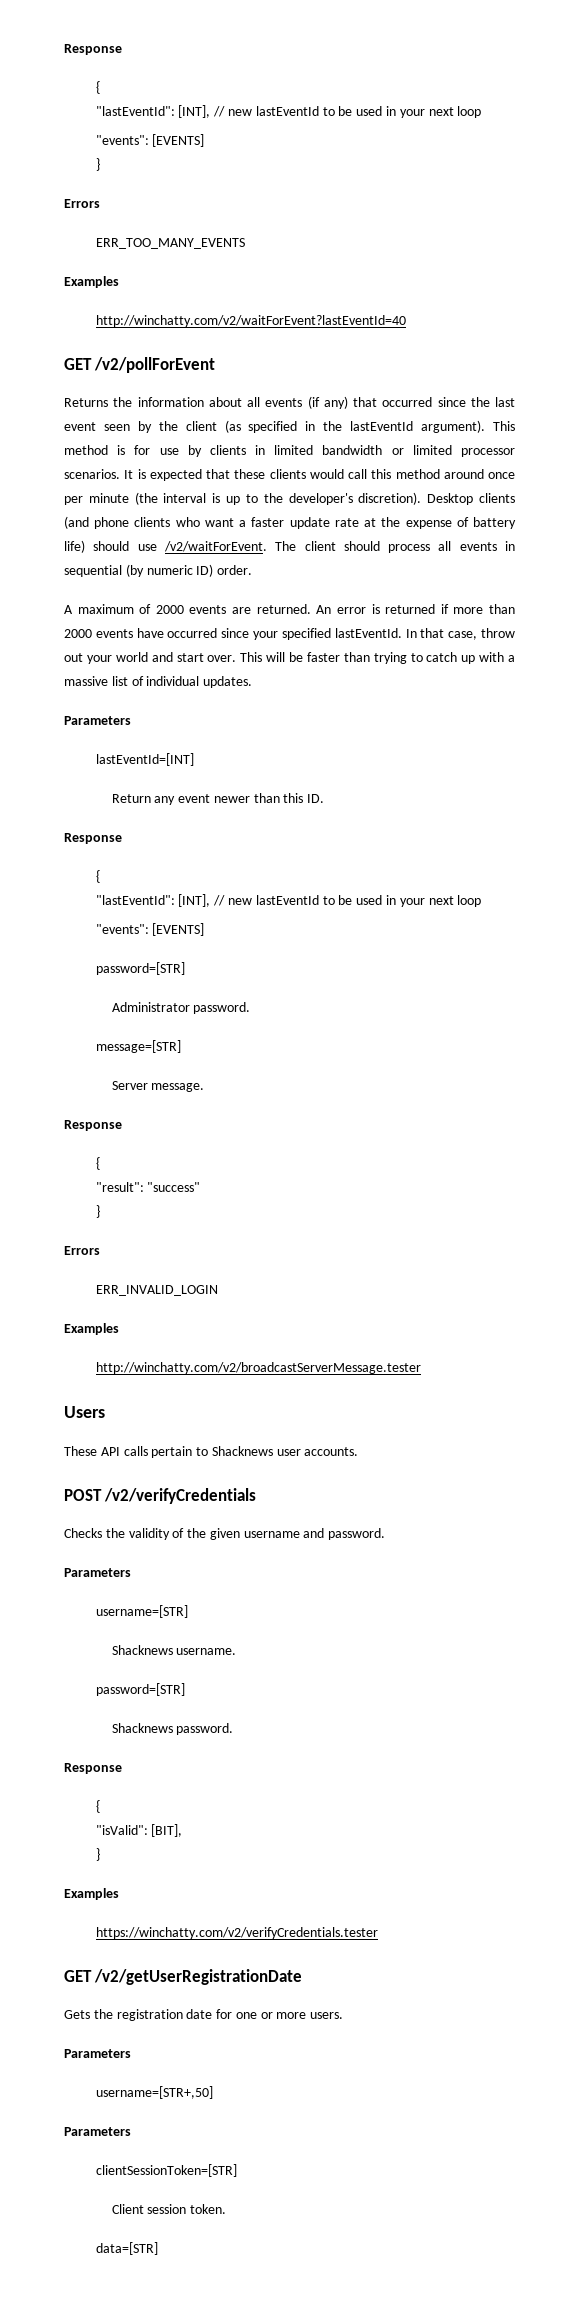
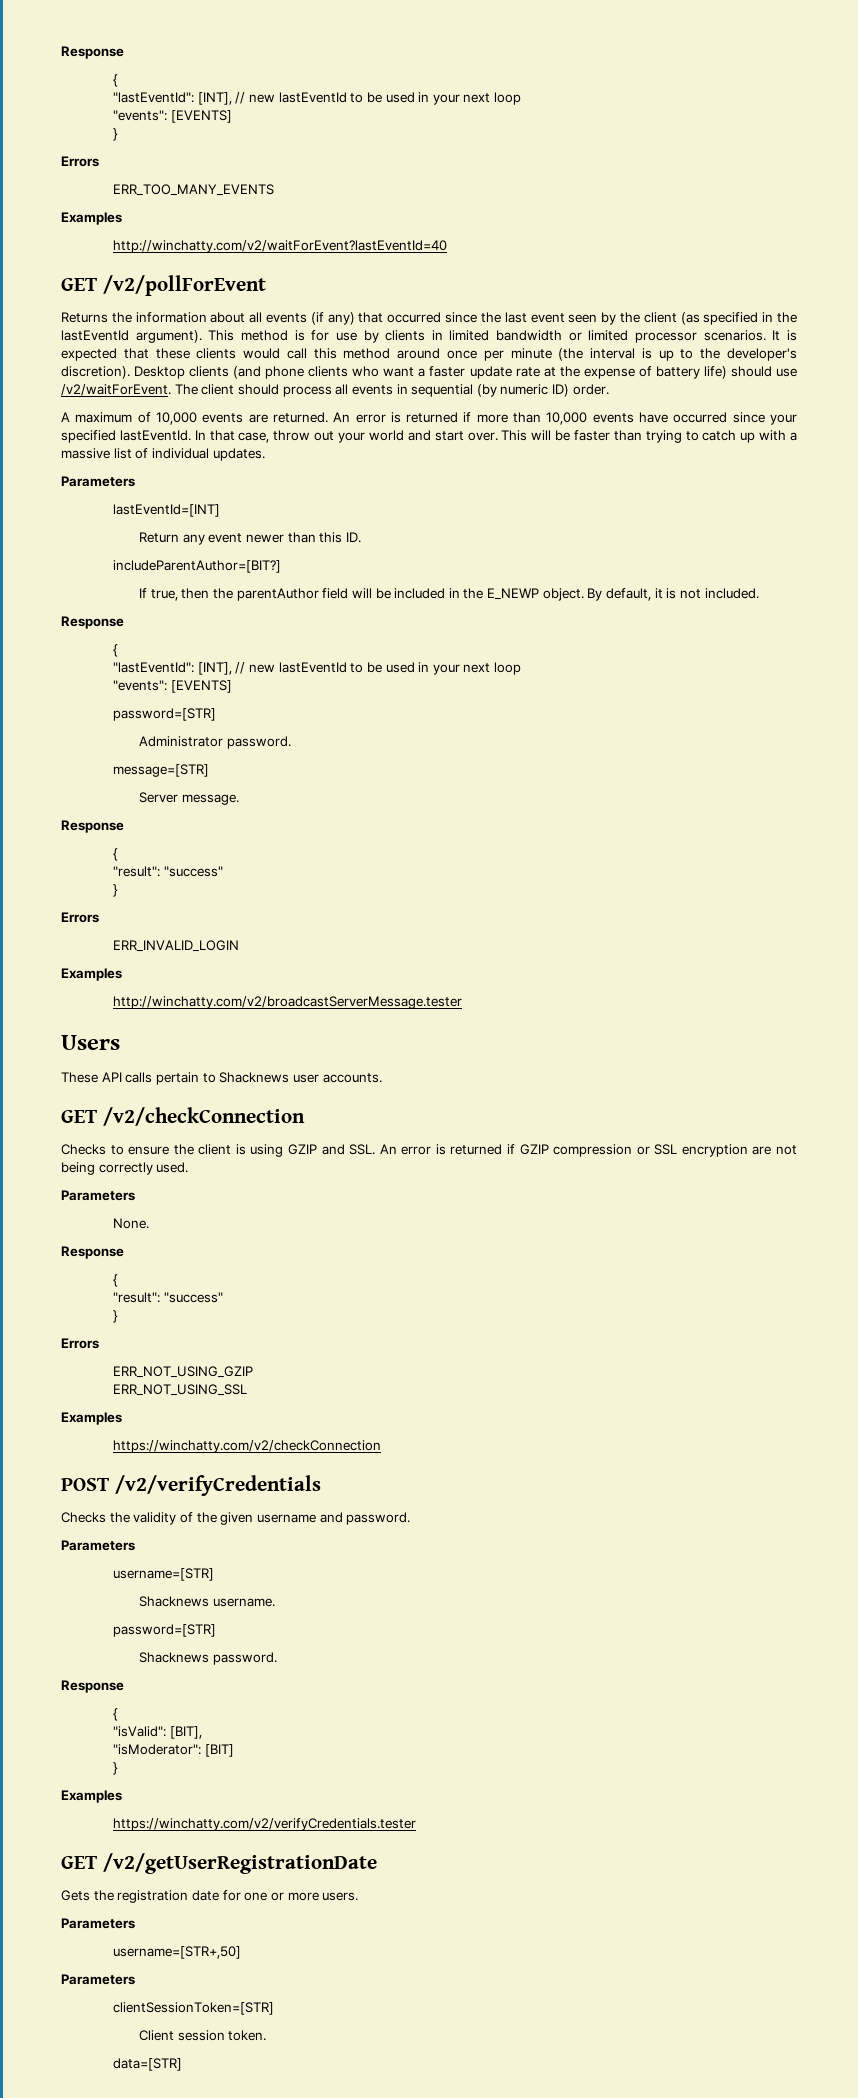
- A maximum of 2000 events are returned.
+ A maximum of 10,000 events are returned.
- An error is returned if more than 2000 events have occurred since your specified lastEventId.
+ An error is returned if more than 10,000 events have occurred since your specified lastEventId.
+ includeParentAuthor=[BIT?]
+ If true, then the parentAuthor field will be included in the E_NEWP object. By default, it is not included.
+ GET /v2/checkConnection
+ Checks to ensure the client is using GZIP and SSL. An error is returned if GZIP compression or SSL encryption are not being correctly used.
+ Parameters
+ None.
+ Response
+ {
+ "result": "success"
+ }
+ Errors
+ ERR_NOT_USING_GZIP
+ ERR_NOT_USING_SSL
+ Examples
+ https://winchatty.com/v2/checkConnection
+ "isModerator": [BIT]

